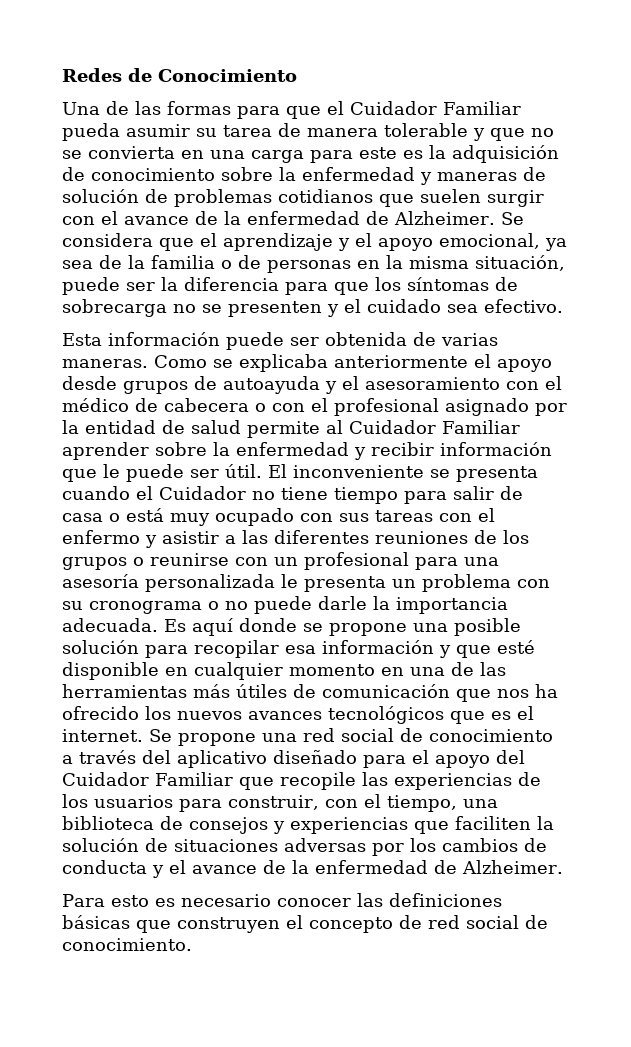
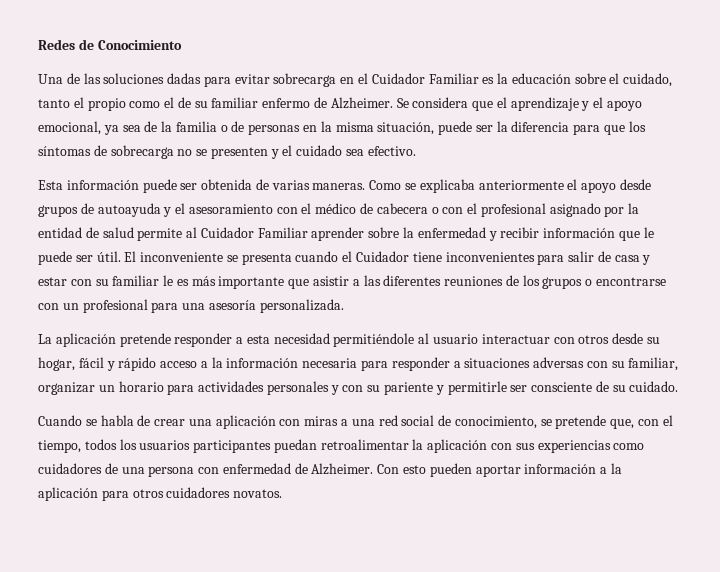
- Una de las formas para que el Cuidador Familiar pueda asumir su tarea de manera tolerable y que no se convierta en una carga para este es la adquisición de conocimiento sobre la enfermedad y maneras de solución de problemas cotidianos que suelen surgir con el avance de la enfermedad de Alzheimer.
+ Una de las soluciones dadas para evitar sobrecarga en el Cuidador Familiar es la educación sobre el cuidado, tanto el propio como el de su familiar enfermo de Alzheimer.
- El inconveniente se presenta cuando el Cuidador no tiene tiempo para salir de casa o está muy ocupado con sus tareas con el enfermo y asistir a las diferentes reuniones de los grupos o reunirse con un profesional para una asesoría personalizada le presenta un problema con su cronograma o no puede darle la importancia adecuada. Es aquí donde se propone una posible solución para recopilar esa información y que esté disponible en cualquier momento en una de las herramientas más útiles de comunicación que nos ha ofrecido los nuevos avances tecnológicos que es el internet. Se propone una red social de conocimiento a través del aplicativo diseñado para el apoyo del Cuidador Familiar que recopile las experiencias de los usuarios para construir, con el tiempo, una biblioteca de consejos y experiencias que faciliten la solución de situaciones adversas por los cambios de conducta y el avance de la enfermedad de Alzheimer.
- Para esto es necesario conocer las definiciones básicas que construyen el concepto de red social de conocimiento.
+ El inconveniente se presenta cuando el Cuidador tiene inconvenientes para salir de casa y estar con su familiar le es más importante que asistir a las diferentes reuniones de los grupos o encontrarse con un profesional para una asesoría personalizada.
+ La aplicación pretende responder a esta necesidad permitiéndole al usuario interactuar con otros desde su hogar, fácil y rápido acceso a la información necesaria para responder a situaciones adversas con su familiar, organizar un horario para actividades personales y con su pariente y permitirle ser consciente de su cuidado.
+ Cuando se habla de crear una aplicación con miras a una red social de conocimiento, se pretende que, con el tiempo, todos los usuarios participantes puedan retroalimentar la aplicación con sus experiencias como cuidadores de una persona con enfermedad de Alzheimer. Con esto pueden aportar información a la aplicación para otros cuidadores novatos.

